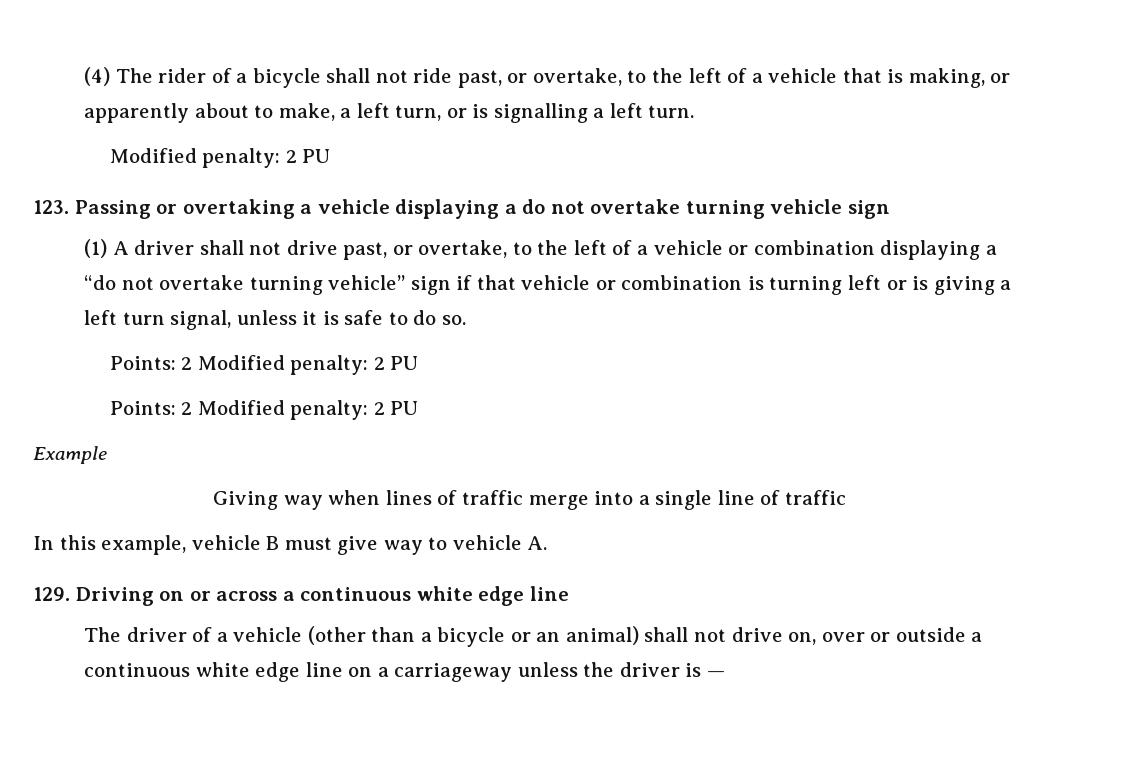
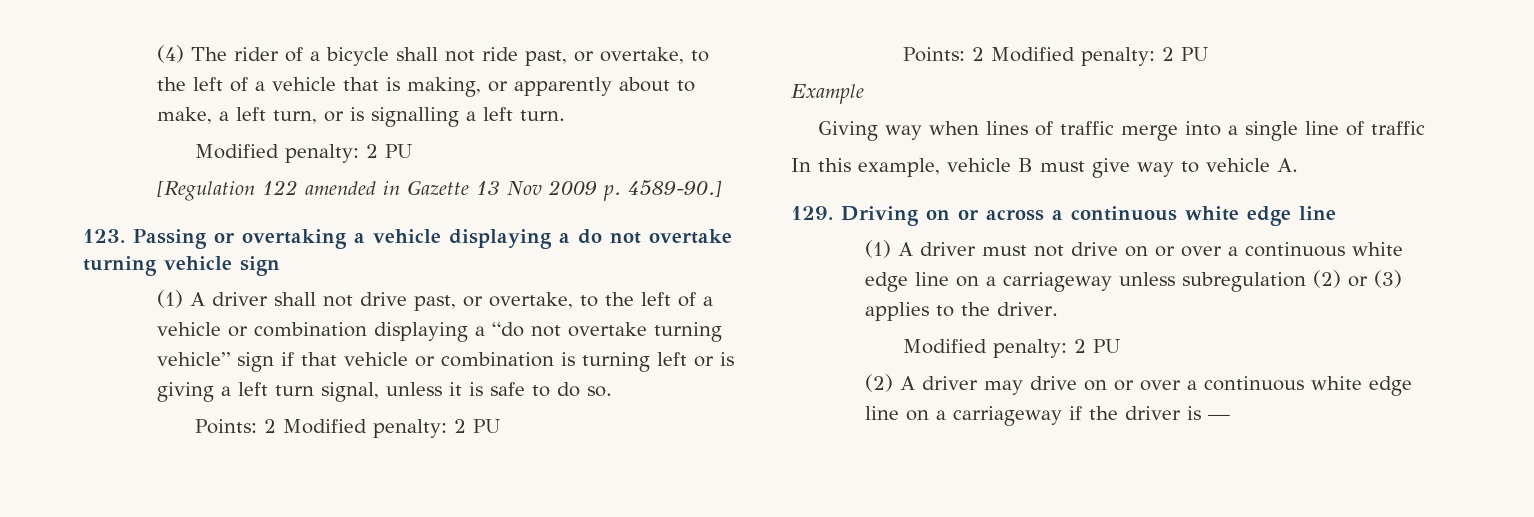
+ [Regulation 122 amended in Gazette 13 Nov 2009 p. 4589-90.]
- The driver of a vehicle (other than a bicycle or an animal) shall not drive on, over or outside a continuous white edge line on a carriageway unless the driver is —
+ (1) A driver must not drive on or over a continuous white edge line on a carriageway unless subregulation (2) or (3) applies to the driver.
+ Modified penalty: 2 PU
+ (2) A driver may drive on or over a continuous white edge line on a carriageway if the driver is —

